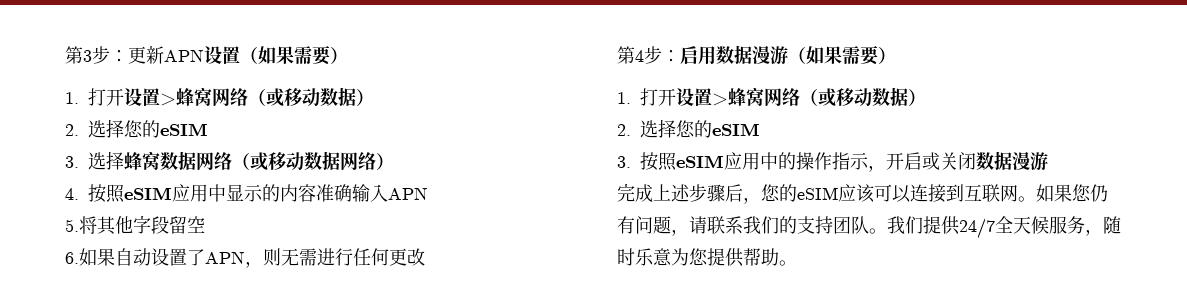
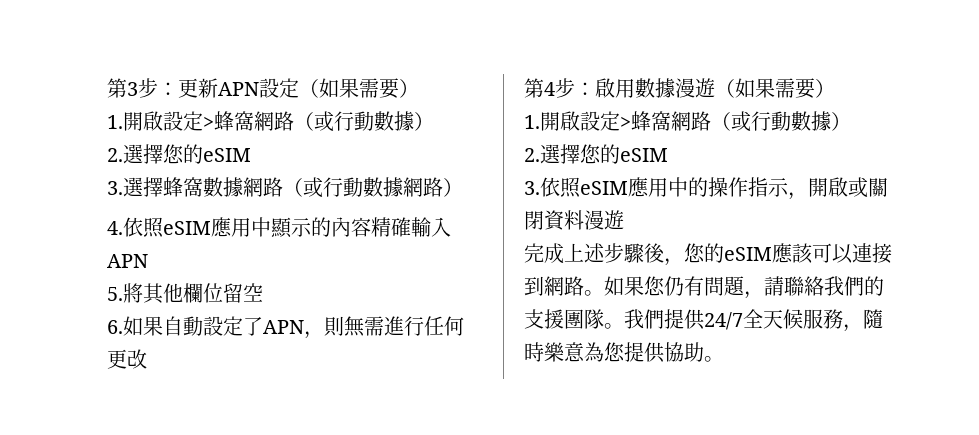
- 第3步：更新APN设置（如果需要）
- 1.打开设置>蜂窝网络（或移动数据）
- 2.选择您的eSIM
- 3.选择蜂窝数据网络（或移动数据网络）
- 4.按照eSIM应用中显示的内容准确输入APN
+ 第3步：更新APN設定（如果需要）
+ 1.開啟設定>蜂窩網路（或行動數據）
+ 2.選擇您的eSIM
+ 3.選擇蜂窩數據網路（或行動數據網路）
+ 4.依照eSIM應用中顯示的內容精確輸入APN
- 5.将其他字段留空
+ 5.將其他欄位留空
- 6.如果自动设置了APN，则无需进行任何更改
+ 6.如果自動設定了APN，則無需進行任何更改
- 第4步：启用数据漫游（如果需要）
- 1.打开设置>蜂窝网络（或移动数据）
- 2.选择您的eSIM
- 3.按照eSIM应用中的操作指示，开启或关闭数据漫游
+ 第4步：啟用數據漫遊（如果需要）
+ 1.開啟設定>蜂窩網路（或行動數據）
+ 2.選擇您的eSIM
+ 3.依照eSIM應用中的操作指示，開啟或關閉資料漫遊
- 完成上述步骤后，您的eSIM应该可以连接到互联网。如果您仍有问题，请联系我们的支持团队。我们提供24/7全天候服务，随时乐意为您提供帮助。
+ 完成上述步驟後，您的eSIM應該可以連接到網路。如果您仍有問題，請聯絡我們的支援團隊。我們提供24/7全天候服務，隨時樂意為您提供協助。

